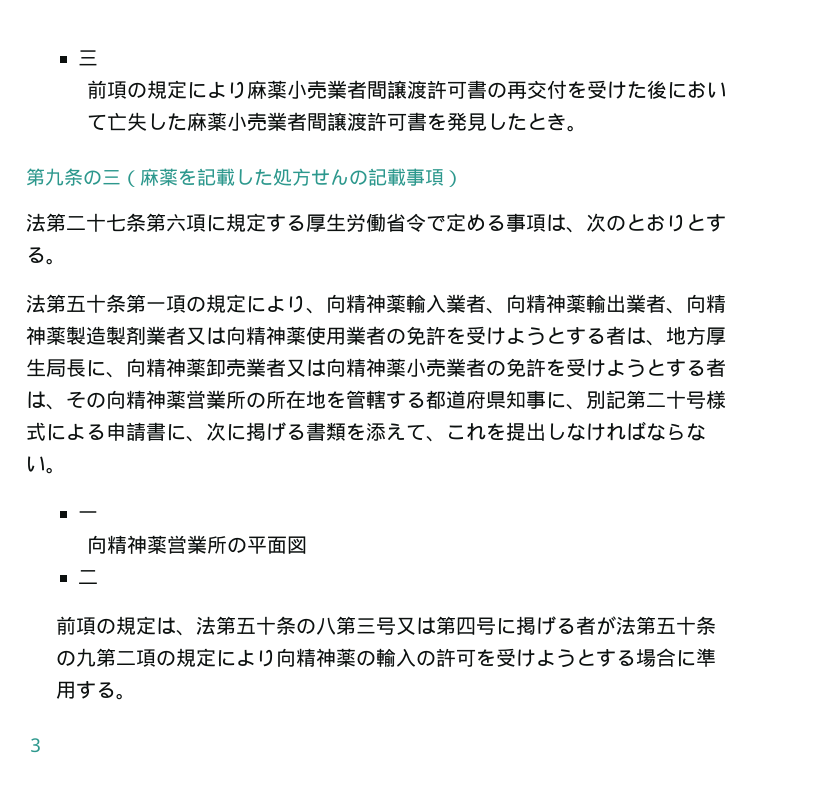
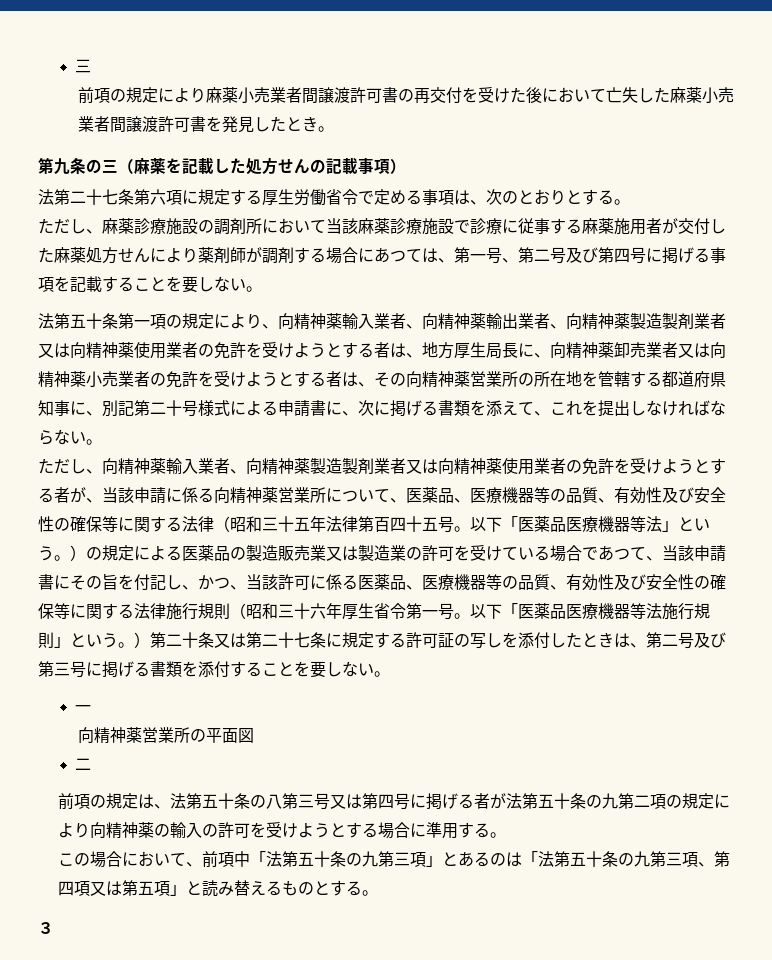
+ ただし、麻薬診療施設の調剤所において当該麻薬診療施設で診療に従事する麻薬施用者が交付した麻薬処方せんにより薬剤師が調剤する場合にあつては、第一号、第二号及び第四号に掲げる事項を記載することを要しない。
+ ただし、向精神薬輸入業者、向精神薬製造製剤業者又は向精神薬使用業者の免許を受けようとする者が、当該申請に係る向精神薬営業所について、医薬品、医療機器等の品質、有効性及び安全性の確保等に関する法律（昭和三十五年法律第百四十五号。以下「医薬品医療機器等法」という。）の規定による医薬品の製造販売業又は製造業の許可を受けている場合であつて、当該申請書にその旨を付記し、かつ、当該許可に係る医薬品、医療機器等の品質、有効性及び安全性の確保等に関する法律施行規則（昭和三十六年厚生省令第一号。以下「医薬品医療機器等法施行規則」という。）第二十条又は第二十七条に規定する許可証の写しを添付したときは、第二号及び第三号に掲げる書類を添付することを要しない。
+ この場合において、前項中「法第五十条の九第三項」とあるのは「法第五十条の九第三項、第四項又は第五項」と読み替えるものとする。

